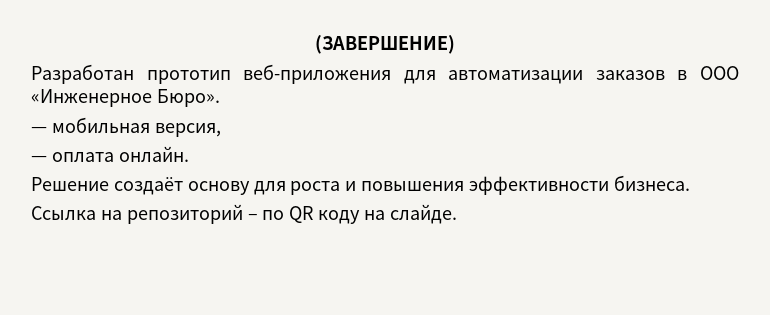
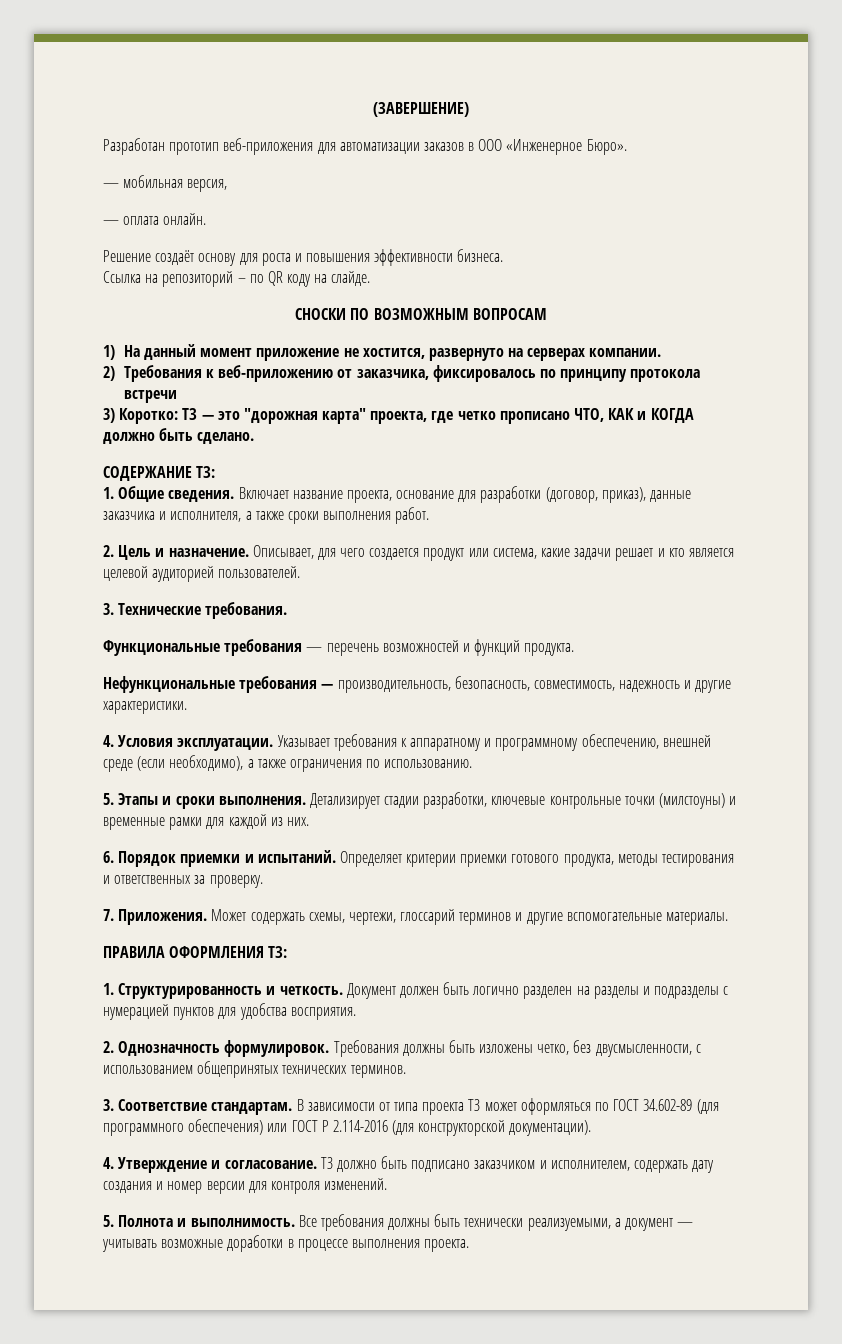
+ СНОСКИ ПО ВОЗМОЖНЫМ ВОПРОСАМ
+ 1) На данный момент приложение не хостится, развернуто на серверах компании.
+ 2) Требования к веб-приложению от заказчика, фиксировалось по принципу протокола встречи
+ 3) Коротко: ТЗ — это "дорожная карта" проекта, где четко прописано ЧТО, КАК и КОГДА должно быть сделано.
+ СОДЕРЖАНИЕ ТЗ:
+ 1. Общие сведения. Включает название проекта, основание для разработки (договор, приказ), данные заказчика и исполнителя, а также сроки выполнения работ.
+ 2. Цель и назначение. Описывает, для чего создается продукт или система, какие задачи решает и кто является целевой аудиторией пользователей.
+ 3. Технические требования.
+ Функциональные требования — перечень возможностей и функций продукта.
+ Нефункциональные требования — производительность, безопасность, совместимость, надежность и другие характеристики.
+ 4. Условия эксплуатации. Указывает требования к аппаратному и программному обеспечению, внешней среде (если необходимо), а также ограничения по использованию.
+ 5. Этапы и сроки выполнения. Детализирует стадии разработки, ключевые контрольные точки (милстоуны) и временные рамки для каждой из них.
+ 6. Порядок приемки и испытаний. Определяет критерии приемки готового продукта, методы тестирования и ответственных за проверку.
+ 7. Приложения. Может содержать схемы, чертежи, глоссарий терминов и другие вспомогательные материалы.
+ ПРАВИЛА ОФОРМЛЕНИЯ ТЗ:
+ 1. Структурированность и четкость. Документ должен быть логично разделен на разделы и подразделы с нумерацией пунктов для удобства восприятия.
+ 2. Однозначность формулировок. Требования должны быть изложены четко, без двусмысленности, с использованием общепринятых технических терминов.
+ 3. Соответствие стандартам. В зависимости от типа проекта ТЗ может оформляться по ГОСТ 34.602-89 (для программного обеспечения) или ГОСТ Р 2.114-2016 (для конструкторской документации).
+ 4. Утверждение и согласование. ТЗ должно быть подписано заказчиком и исполнителем, содержать дату создания и номер версии для контроля изменений.
+ 5. Полнота и выполнимость. Все требования должны быть технически реализуемыми, а документ — учитывать возможные доработки в процессе выполнения проекта.

